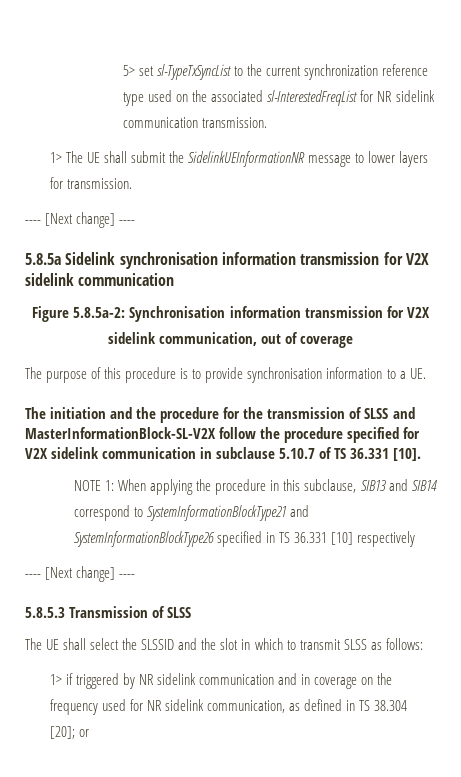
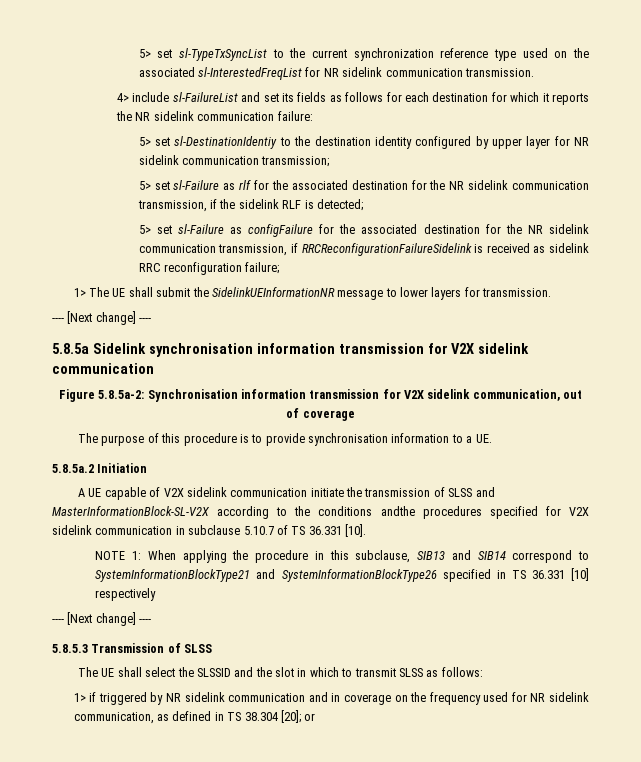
+ 4> include sl-FailureList and set its fields as follows for each destination for which it reports the NR sidelink communication failure:
+ 5> set sl-DestinationIdentiy to the destination identity configured by upper layer for NR sidelink communication transmission;
+ 5> set sl-Failure as rlf for the associated destination for the NR sidelink communication transmission, if the sidelink RLF is detected;
+ 5> set sl-Failure as configFailure for the associated destination for the NR sidelink communication transmission, if RRCReconfigurationFailureSidelink is received as sidelink RRC reconfiguration failure;
- The initiation and the procedure for the transmission of SLSS and MasterInformationBlock-SL-V2X follow the procedure specified for V2X sidelink communication in subclause 5.10.7 of TS 36.331 [10].
+ 5.8.5a.2 Initiation
+ A UE capable of V2X sidelink communication initiate the transmission of SLSS and MasterInformationBlock-SL-V2X according to the conditions andthe procedures specified for V2X sidelink communication in subclause 5.10.7 of TS 36.331 [10].

